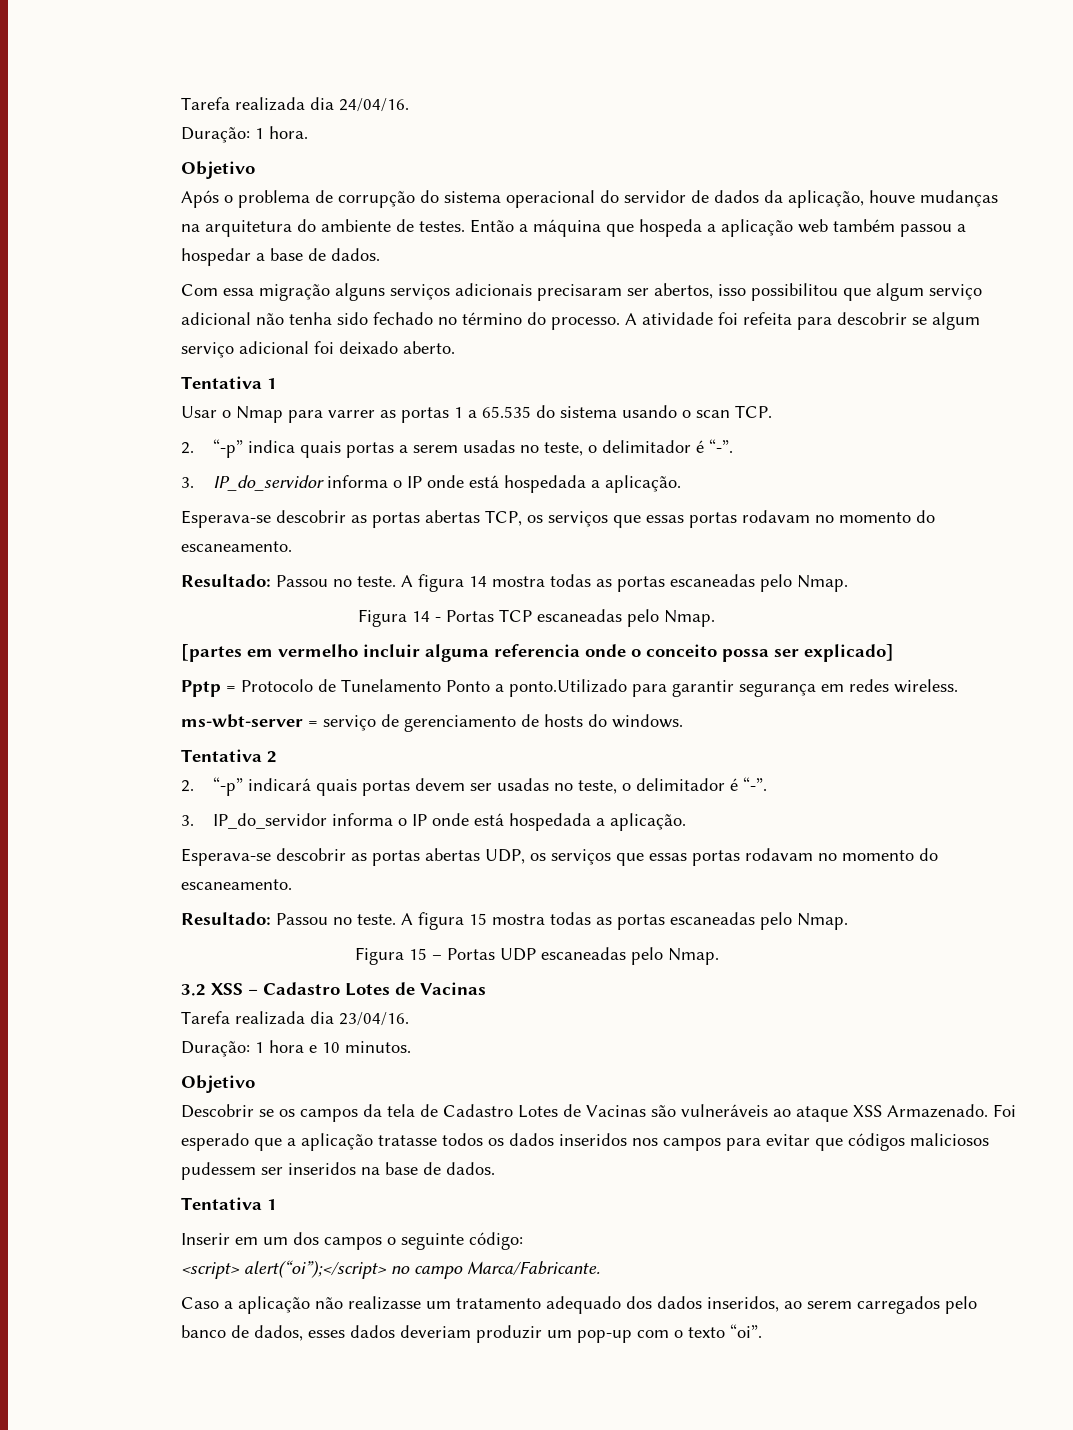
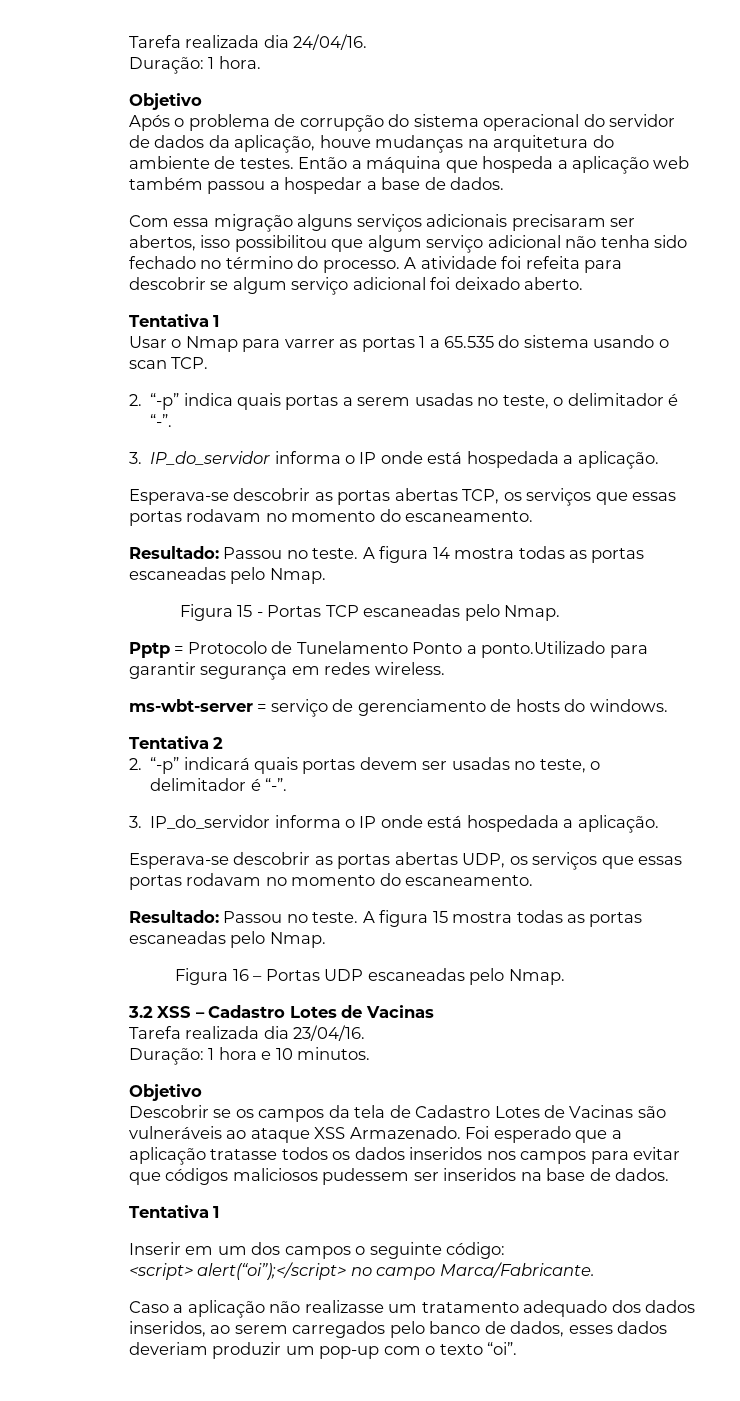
- Figura 14 - Portas TCP escaneadas pelo Nmap.
+ Figura 15 - Portas TCP escaneadas pelo Nmap.
- [partes em vermelho incluir alguma referencia onde o conceito possa ser explicado]
- Figura 15 – Portas UDP escaneadas pelo Nmap.
+ Figura 16 – Portas UDP escaneadas pelo Nmap.

